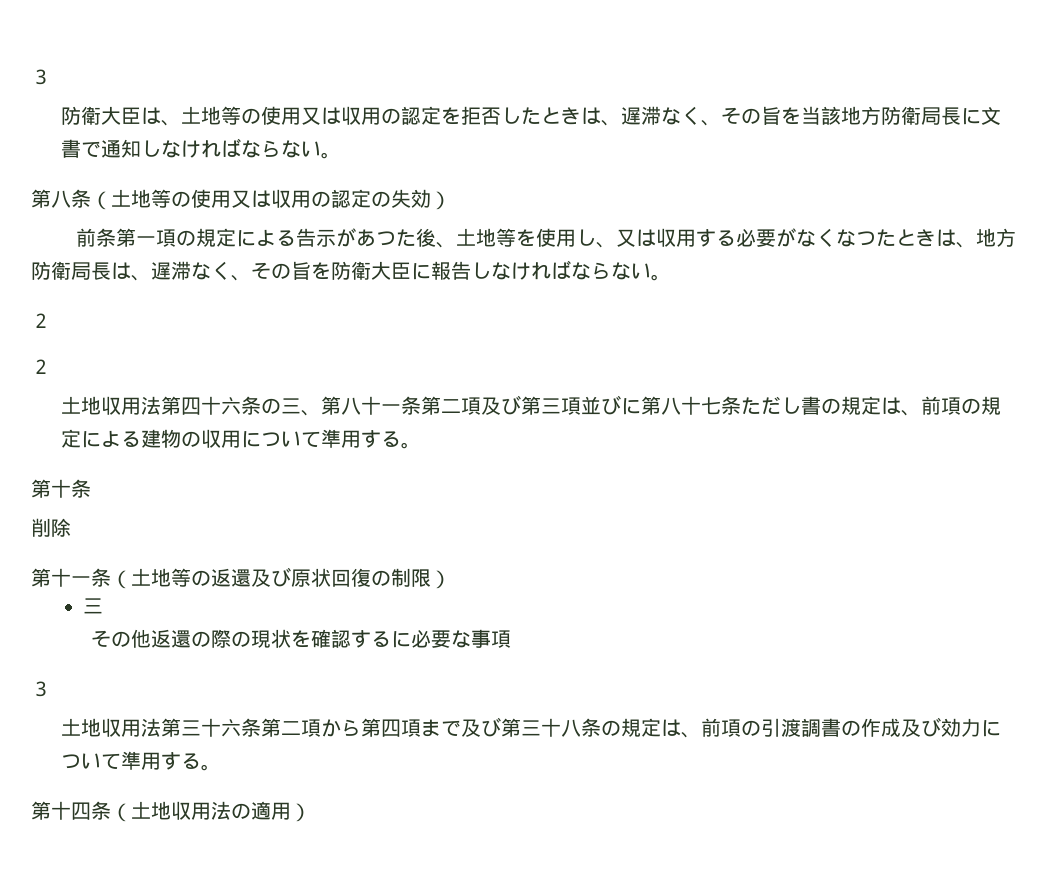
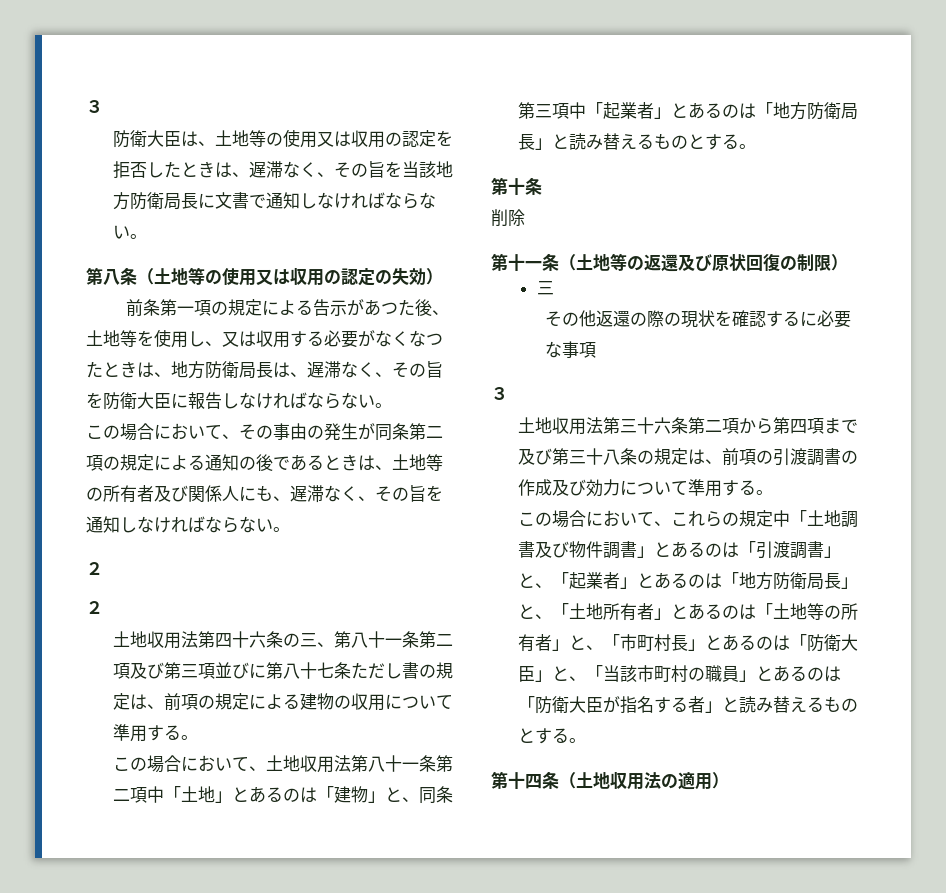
+ この場合において、その事由の発生が同条第二項の規定による通知の後であるときは、土地等の所有者及び関係人にも、遅滞なく、その旨を通知しなければならない。
+ この場合において、土地収用法第八十一条第二項中「土地」とあるのは「建物」と、同条第三項中「起業者」とあるのは「地方防衛局長」と読み替えるものとする。
+ この場合において、これらの規定中「土地調書及び物件調書」とあるのは「引渡調書」と、「起業者」とあるのは「地方防衛局長」と、「土地所有者」とあるのは「土地等の所有者」と、「市町村長」とあるのは「防衛大臣」と、「当該市町村の職員」とあるのは「防衛大臣が指名する者」と読み替えるものとする。

